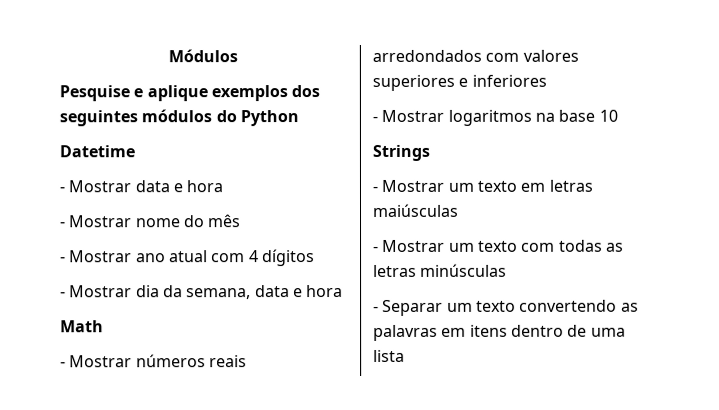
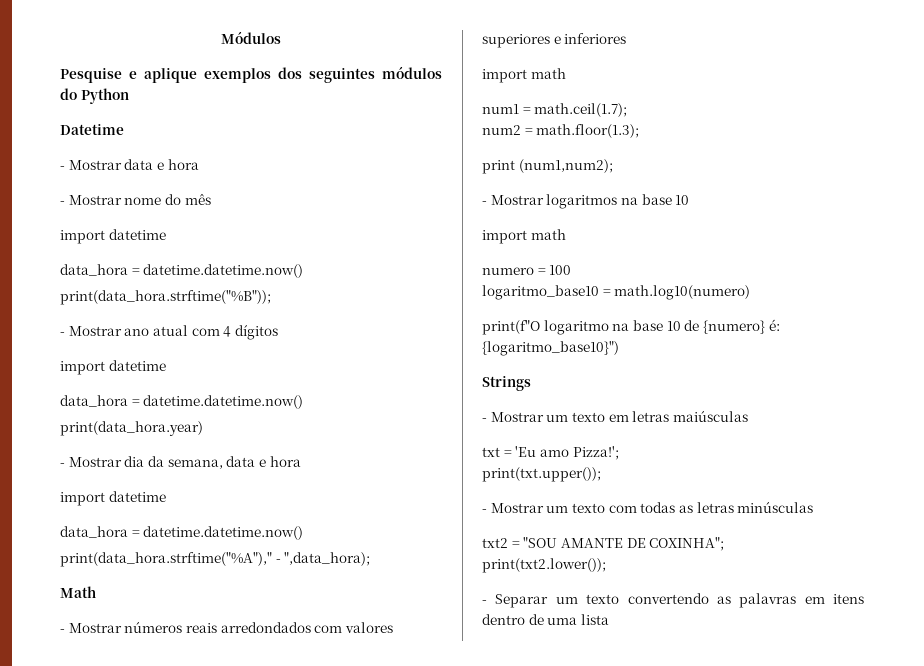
  - Mostrar nome do mês
+ import datetime
+ data_hora = datetime.datetime.now()
+ print(data_hora.strftime("%B"));
  - Mostrar ano atual com 4 dígitos
+ import datetime
+ data_hora = datetime.datetime.now()
+ print(data_hora.year)
  - Mostrar dia da semana, data e hora
+ import datetime
+ data_hora = datetime.datetime.now()
+ print(data_hora.strftime("%A")," - ",data_hora);
  - Mostrar números reais arredondados com valores superiores e inferiores
+ import math
+ num1 = math.ceil(1.7);
+ num2 = math.floor(1.3);
+ print (num1,num2);
  - Mostrar logaritmos na base 10
+ import math
+ numero = 100
+ logaritmo_base10 = math.log10(numero)
+ print(f"O logaritmo na base 10 de {numero} é: {logaritmo_base10}")
+ txt = 'Eu amo Pizza!';
+ print(txt.upper());
+ txt2 = "SOU AMANTE DE COXINHA";
+ print(txt2.lower());

